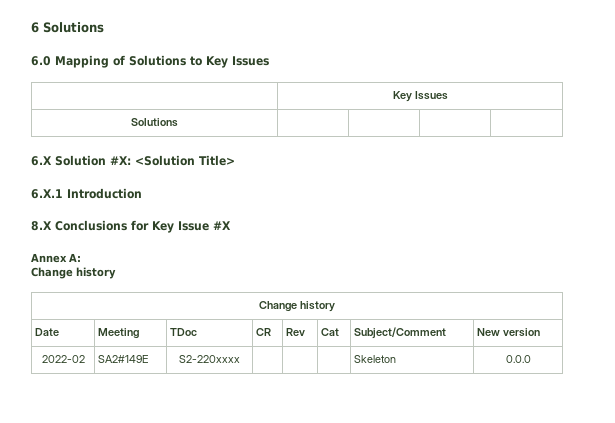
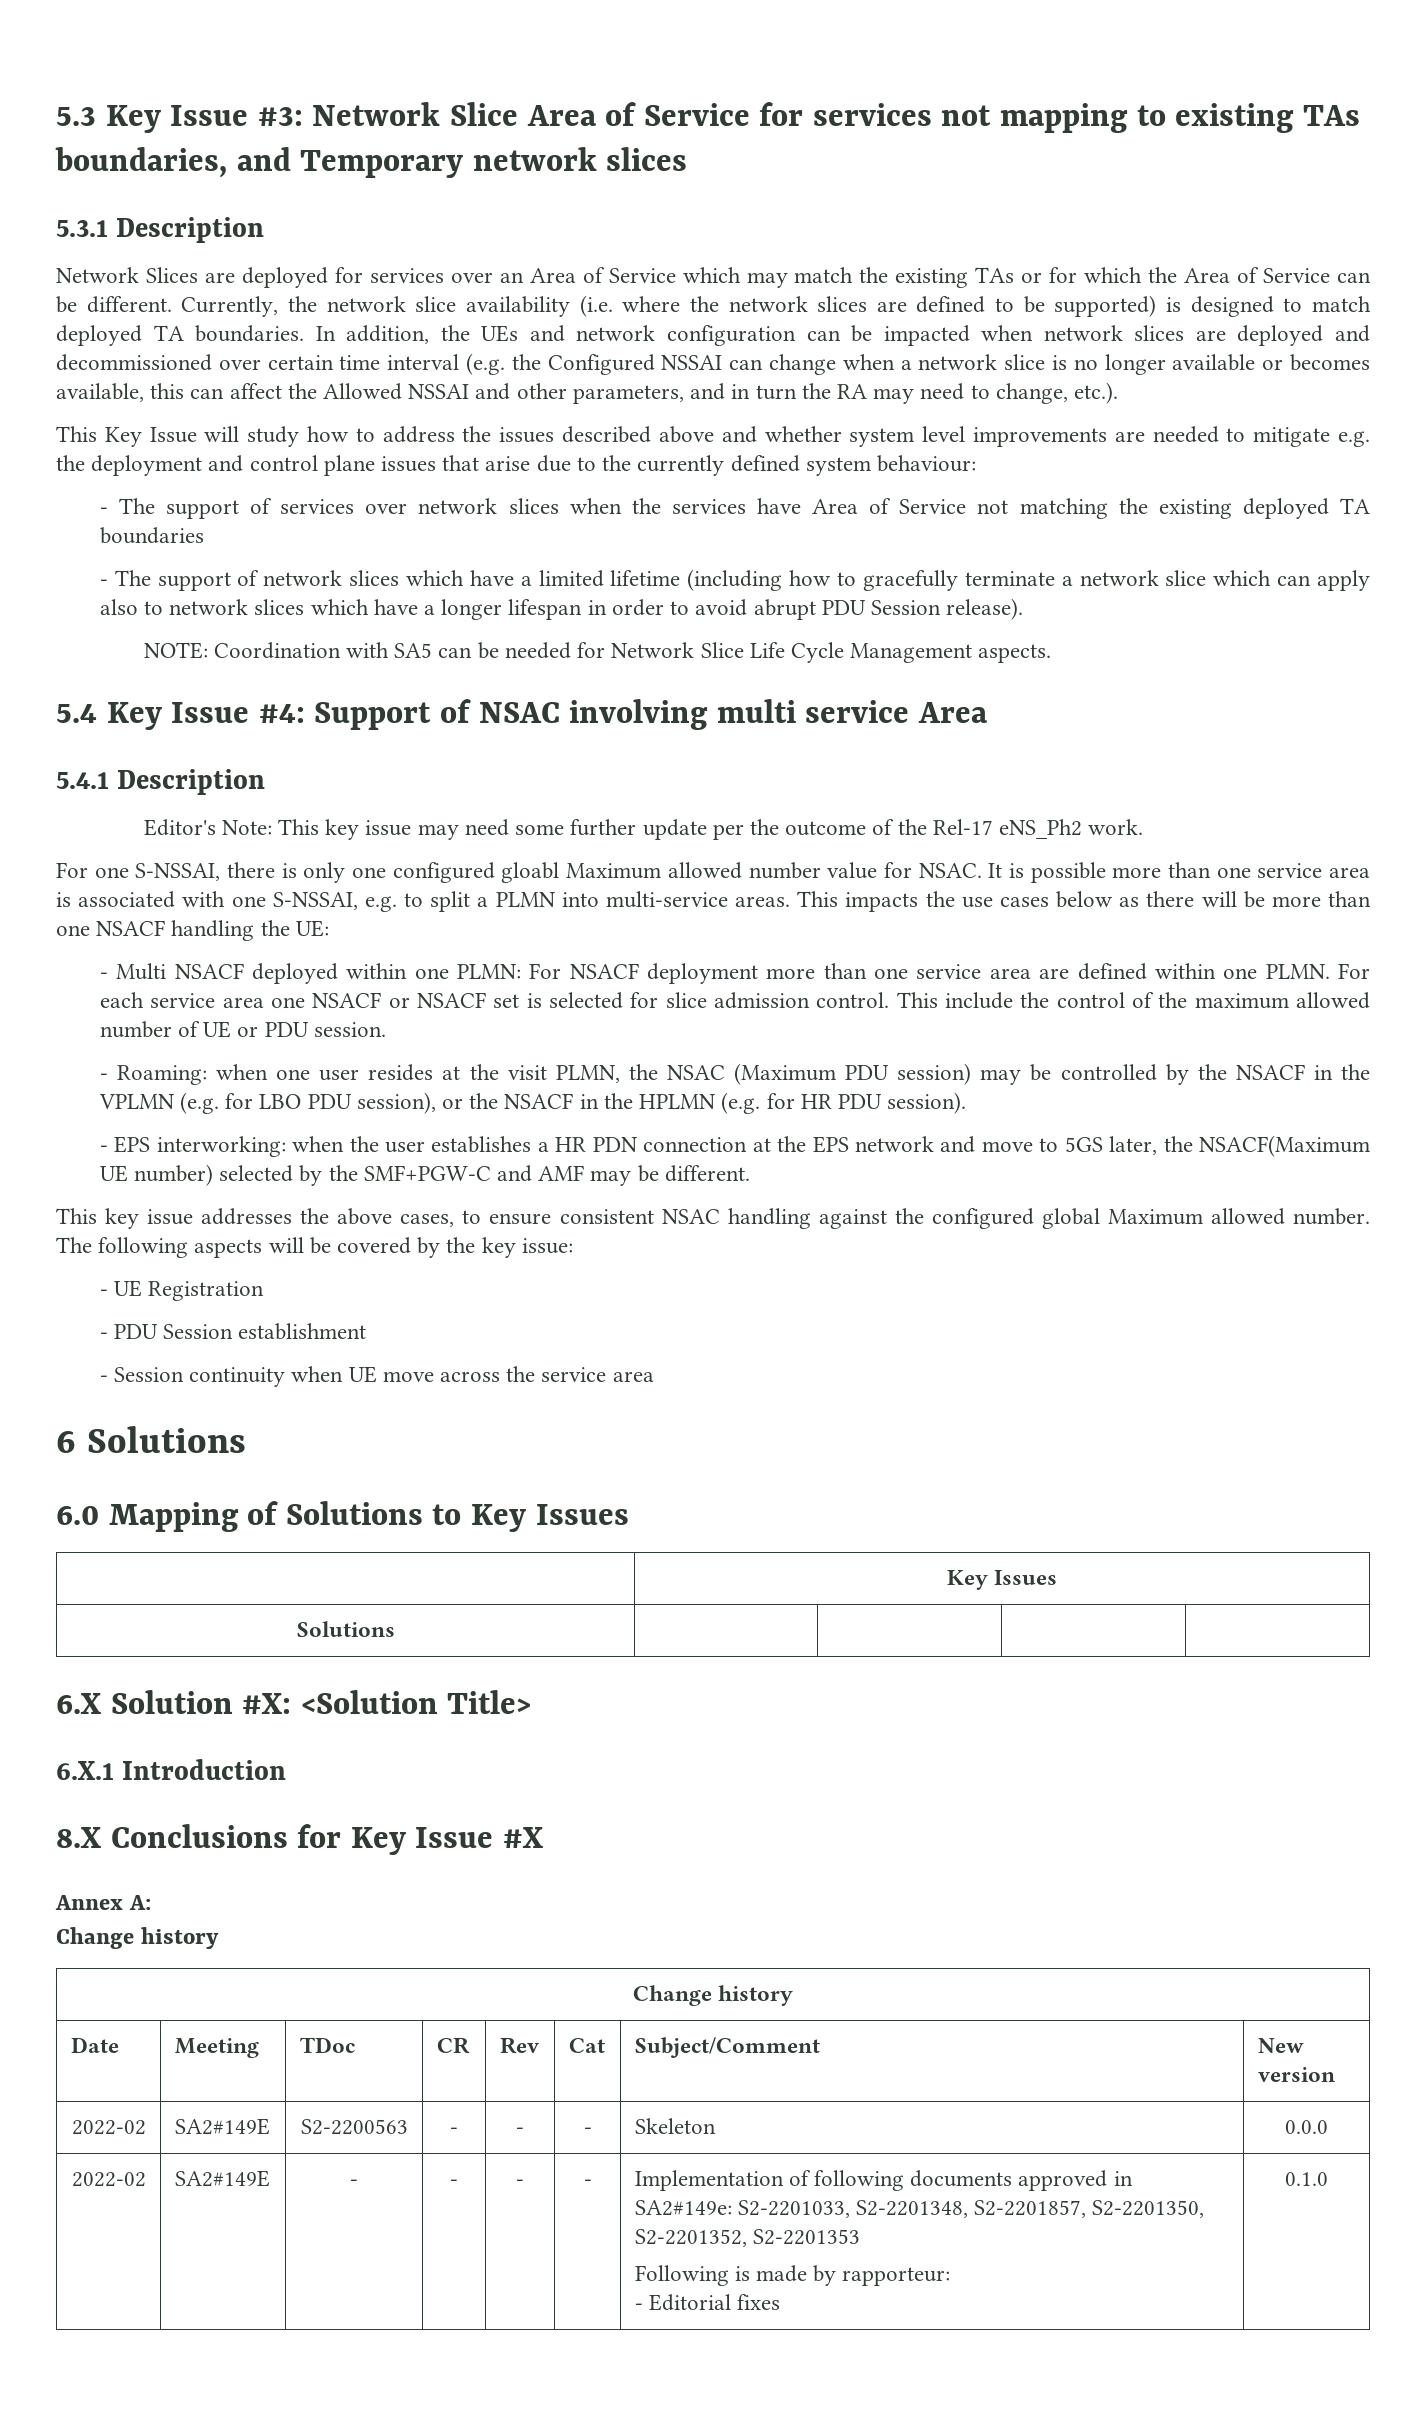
+ 5.3 Key Issue #3: Network Slice Area of Service for services not mapping to existing TAs boundaries, and Temporary network slices
+ 5.3.1 Description
+ Network Slices are deployed for services over an Area of Service which may match the existing TAs or for which the Area of Service can be different. Currently, the network slice availability (i.e. where the network slices are defined to be supported) is designed to match deployed TA boundaries. In addition, the UEs and network configuration can be impacted when network slices are deployed and decommissioned over certain time interval (e.g. the Configured NSSAI can change when a network slice is no longer available or becomes available, this can affect the Allowed NSSAI and other parameters, and in turn the RA may need to change, etc.).
+ This Key Issue will study how to address the issues described above and whether system level improvements are needed to mitigate e.g. the deployment and control plane issues that arise due to the currently defined system behaviour:
+ - The support of services over network slices when the services have Area of Service not matching the existing deployed TA boundaries
+ - The support of network slices which have a limited lifetime (including how to gracefully terminate a network slice which can apply also to network slices which have a longer lifespan in order to avoid abrupt PDU Session release).
+ NOTE: Coordination with SA5 can be needed for Network Slice Life Cycle Management aspects.
+ 5.4 Key Issue #4: Support of NSAC involving multi service Area
+ 5.4.1 Description
+ Editor's Note: This key issue may need some further update per the outcome of the Rel-17 eNS_Ph2 work.
+ For one S-NSSAI, there is only one configured gloabl Maximum allowed number value for NSAC. It is possible more than one service area is associated with one S-NSSAI, e.g. to split a PLMN into multi-service areas. This impacts the use cases below as there will be more than one NSACF handling the UE:
+ - Multi NSACF deployed within one PLMN: For NSACF deployment more than one service area are defined within one PLMN. For each service area one NSACF or NSACF set is selected for slice admission control. This include the control of the maximum allowed number of UE or PDU session.
+ - Roaming: when one user resides at the visit PLMN, the NSAC (Maximum PDU session) may be controlled by the NSACF in the VPLMN (e.g. for LBO PDU session), or the NSACF in the HPLMN (e.g. for HR PDU session).
+ - EPS interworking: when the user establishes a HR PDN connection at the EPS network and move to 5GS later, the NSACF(Maximum UE number) selected by the SMF+PGW-C and AMF may be different.
+ This key issue addresses the above cases, to ensure consistent NSAC handling against the configured global Maximum allowed number. The following aspects will be covered by the key issue:
+ - UE Registration
+ - PDU Session establishment
+ - Session continuity when UE move across the service area
- 2022-02 | SA2#149E | S2-220xxxx | | | | Skeleton | 0.0.0
+ 2022-02 | SA2#149E | S2-2200563 | - | - | - | Skeleton | 0.0.0
+ 2022-02 | SA2#149E | - | - | - | - | Implementation of following documents approved in SA2#149e: S2-2201033, S2-2201348, S2-2201857, S2-2201350, S2-2201352, S2-2201353
+ Following is made by rapporteur:
+ - Editorial fixes | 0.1.0

